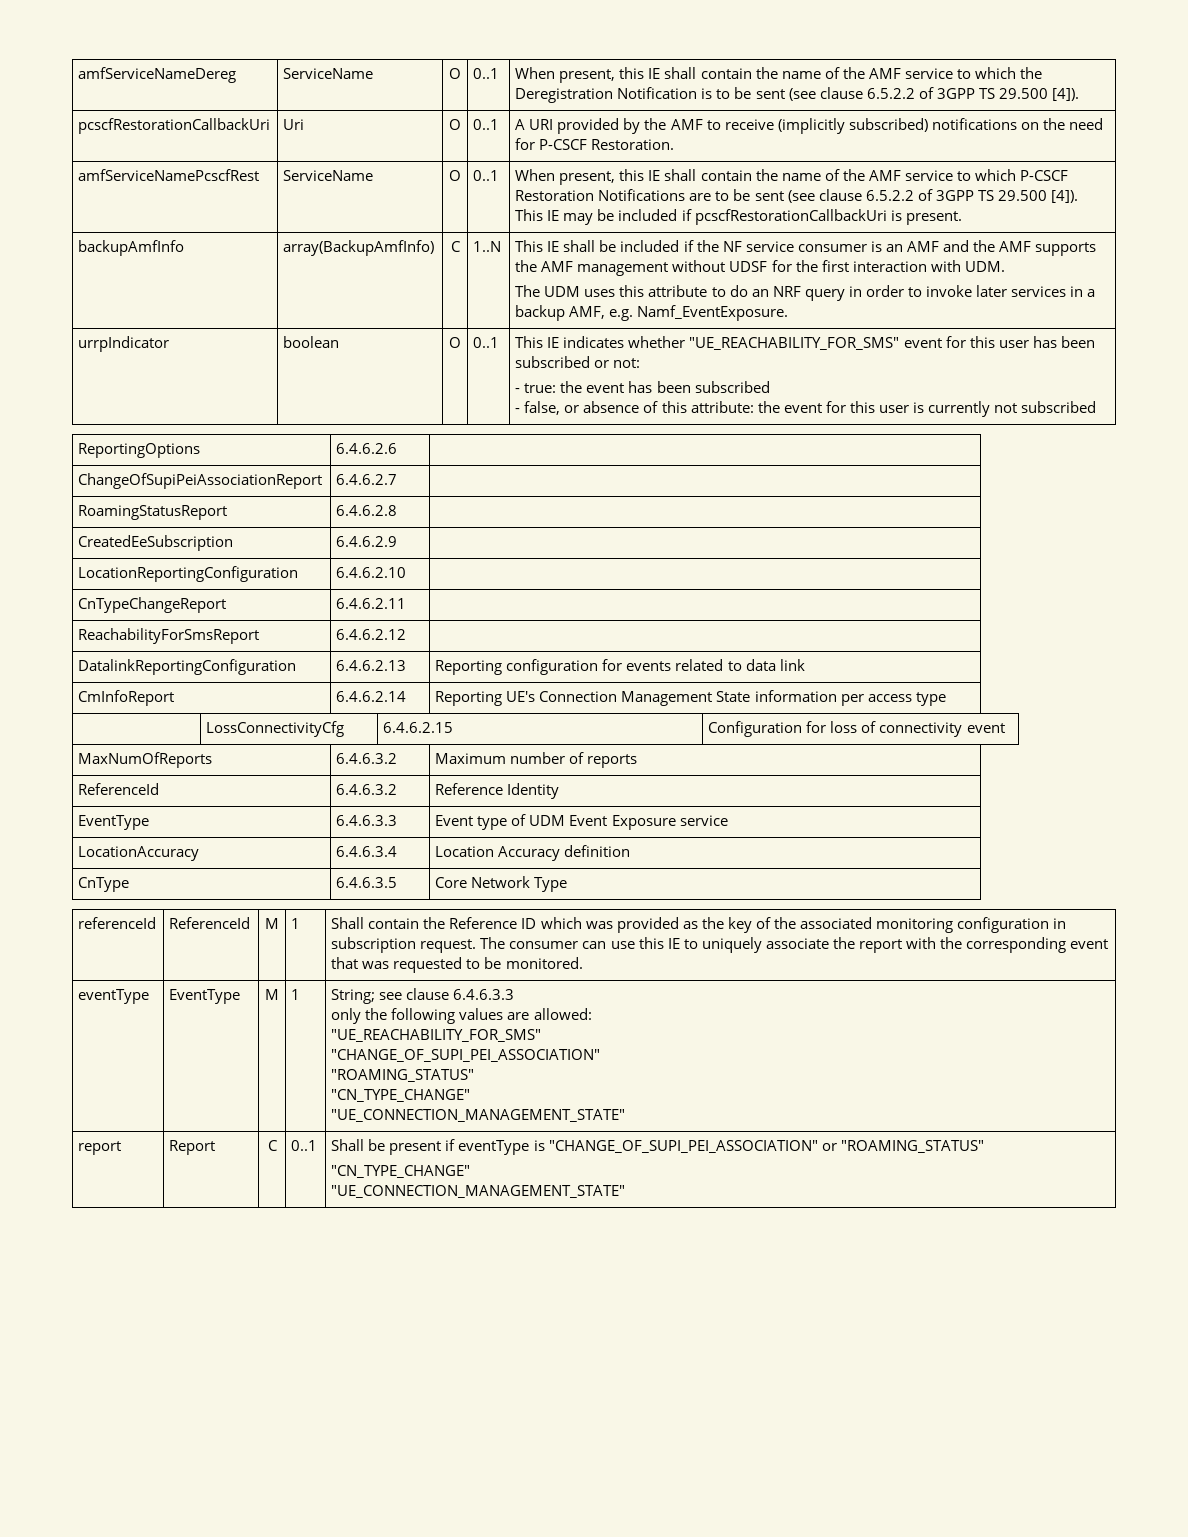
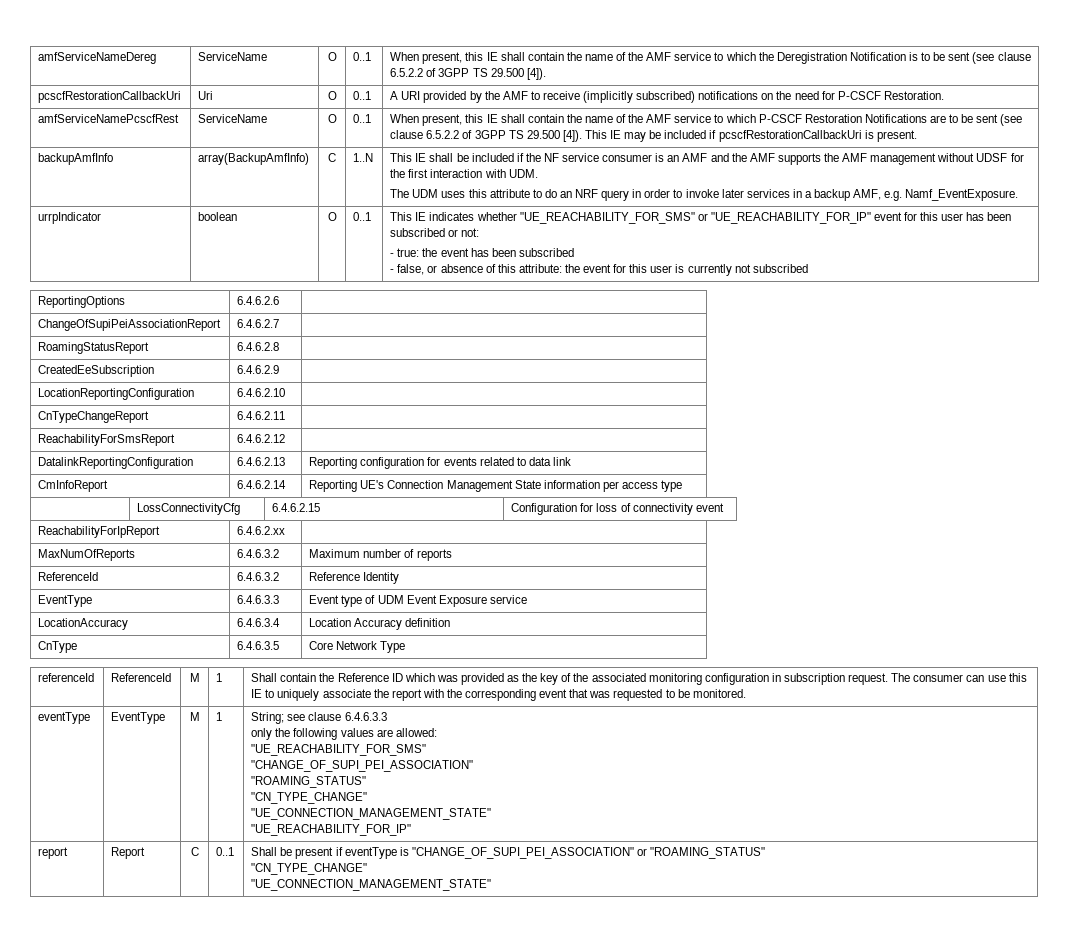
- This IE indicates whether "UE_REACHABILITY_FOR_SMS" event for this user has been subscribed or not:
+ This IE indicates whether "UE_REACHABILITY_FOR_SMS" or "UE_REACHABILITY_FOR_IP" event for this user has been subscribed or not:
+ ReachabilityForIpReport | 6.4.6.2.xx |
  eventType | EventType | M | 1 | String; see clause 6.4.6.3.3
  only the following values are allowed:
  "UE_REACHABILITY_FOR_SMS"
  "CHANGE_OF_SUPI_PEI_ASSOCIATION"
  "ROAMING_STATUS"
  "CN_TYPE_CHANGE"
  "UE_CONNECTION_MANAGEMENT_STATE"
+ "UE_REACHABILITY_FOR_IP"

